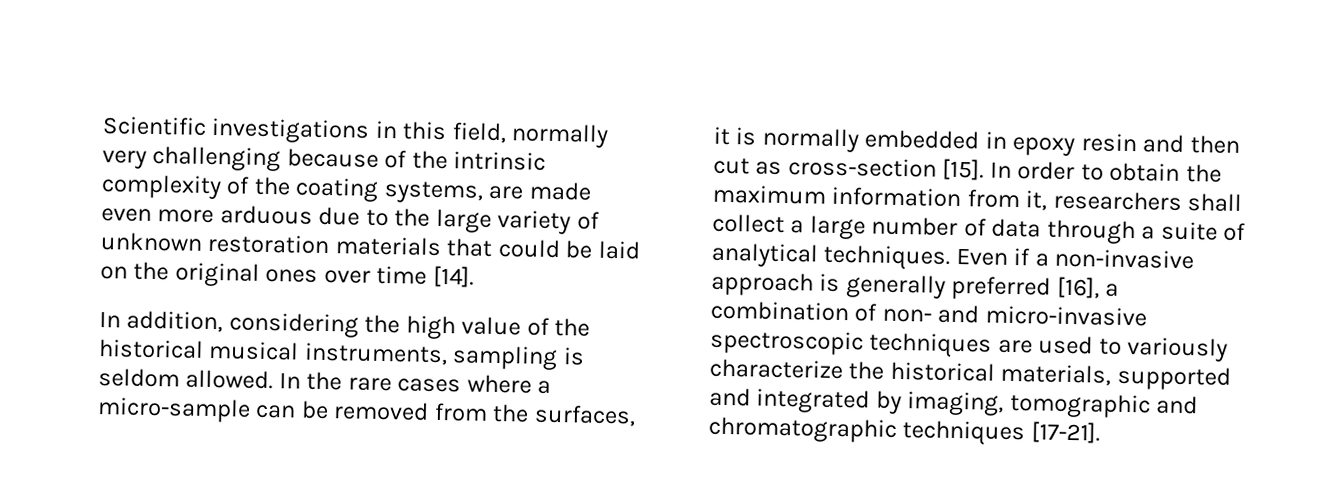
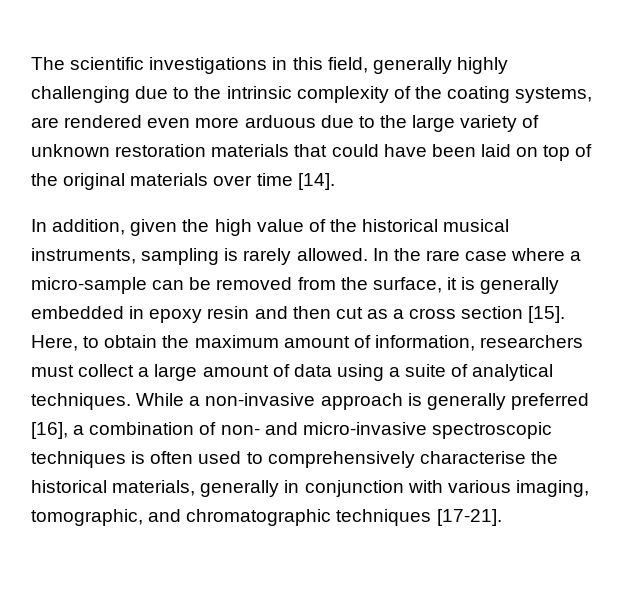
- Scientific investigations in this field, normally very challenging because of the intrinsic complexity of the coating systems, are made even more arduous due to the large variety of unknown restoration materials that could be laid on the original ones over time [14].
+ The scientific investigations in this field, generally highly challenging due to the intrinsic complexity of the coating systems, are rendered even more arduous due to the large variety of unknown restoration materials that could have been laid on top of the original materials over time [14].
- In addition, considering the high value of the historical musical instruments, sampling is seldom allowed.
+ In addition, given the high value of the historical musical instruments, sampling is rarely allowed.
- In the rare cases where a micro-sample can be removed from the surfaces, it is normally embedded in epoxy resin and then cut as cross-section [15]. In order to obtain the maximum information from it, researchers shall collect a large number of data through a suite of analytical techniques.
+ In the rare case where a micro-sample can be removed from the surface, it is generally embedded in epoxy resin and then cut as a cross section [15]. Here, to obtain the maximum amount of information, researchers must collect a large amount of data using a suite of analytical techniques.
- Even if a non-invasive approach is generally preferred [16], a combination of non- and micro-invasive spectroscopic techniques are used to variously characterize the historical materials, supported and integrated by imaging, tomographic and chromatographic techniques [17-21].
+ While a non-invasive approach is generally preferred [16], a combination of non- and micro-invasive spectroscopic techniques is often used to comprehensively characterise the historical materials, generally in conjunction with various imaging, tomographic, and chromatographic techniques [17-21].

